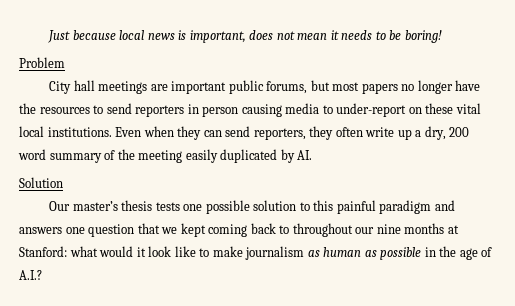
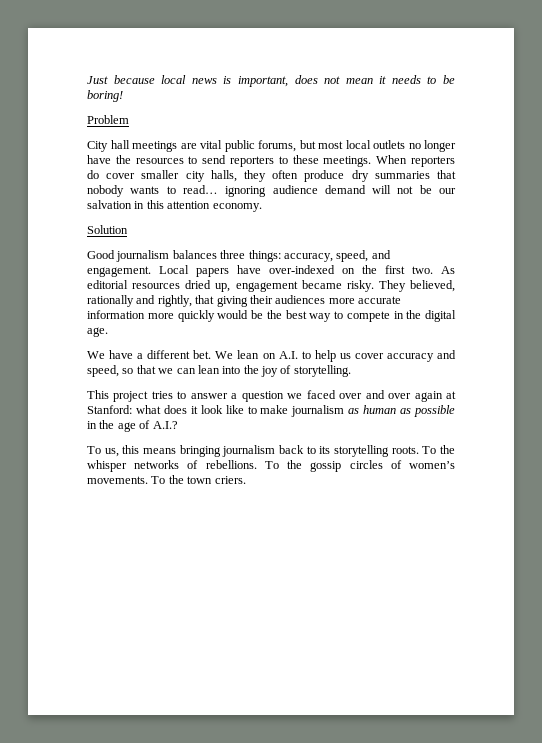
- City hall meetings are important public forums, but most papers no longer have the resources to send reporters in person causing media to under-report on these vital local institutions. Even when they can send reporters, they often write up a dry, 200 word summary of the meeting easily duplicated by AI.
+ City hall meetings are vital public forums, but most local outlets no longer have the resources to send reporters to these meetings. When reporters do cover smaller city halls, they often produce dry summaries that nobody wants to read… ignoring audience demand will not be our salvation in this attention economy.
  Solution
- Our master’s thesis tests one possible solution to this painful paradigm and answers one question that we kept coming back to throughout our nine months at Stanford: what would it look like to make journalism as human as possible in the age of A.I.?
+ Good journalism balances three things: accuracy, speed, and engagement. Local papers have over-indexed on the first two. As editorial resources dried up, engagement became risky. They believed, rationally and rightly, that giving their audiences more accurate information more quickly would be the best way to compete in the digital age.
+ We have a different bet. We lean on A.I. to help us cover accuracy and speed, so that we can lean into the joy of storytelling.
+ This project tries to answer a question we faced over and over again at Stanford: what does it look like to make journalism as human as possible in the age of A.I.?
+ To us, this means bringing journalism back to its storytelling roots. To the whisper networks of rebellions. To the gossip circles of women’s movements. To the town criers.

